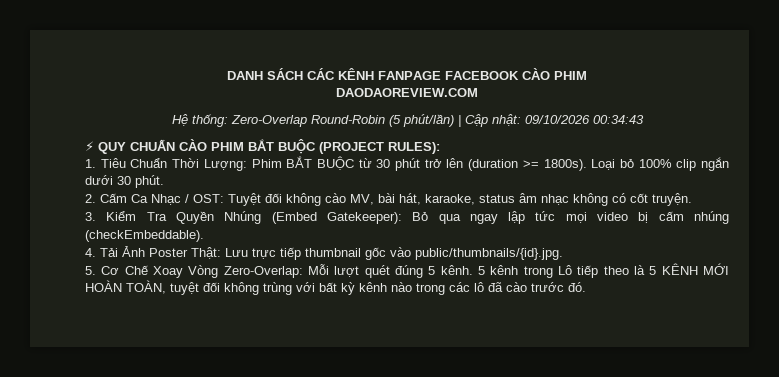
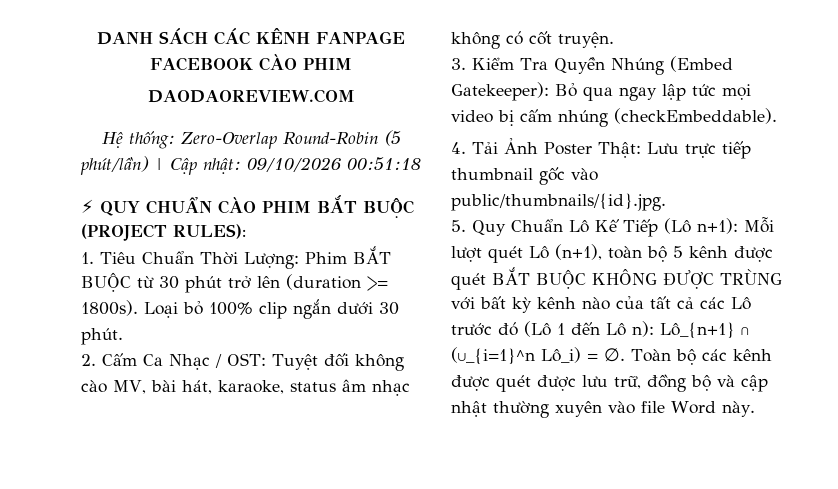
- Hệ thống: Zero-Overlap Round-Robin (5 phút/lần) | Cập nhật: 09/10/2026 00:34:43
+ Hệ thống: Zero-Overlap Round-Robin (5 phút/lần) | Cập nhật: 09/10/2026 00:51:18
- 5. Cơ Chế Xoay Vòng Zero-Overlap: Mỗi lượt quét đúng 5 kênh. 5 kênh trong Lô tiếp theo là 5 KÊNH MỚI HOÀN TOÀN, tuyệt đối không trùng với bất kỳ kênh nào trong các lô đã cào trước đó.
+ 5. Quy Chuẩn Lô Kế Tiếp (Lô n+1): Mỗi lượt quét Lô (n+1), toàn bộ 5 kênh được quét BẮT BUỘC KHÔNG ĐƯỢC TRÙNG với bất kỳ kênh nào của tất cả các Lô trước đó (Lô 1 đến Lô n): Lô_{n+1} ∩ (∪_{i=1}^n Lô_i) = ∅. Toàn bộ các kênh được quét được lưu trữ, đồng bộ và cập nhật thường xuyên vào file Word này.

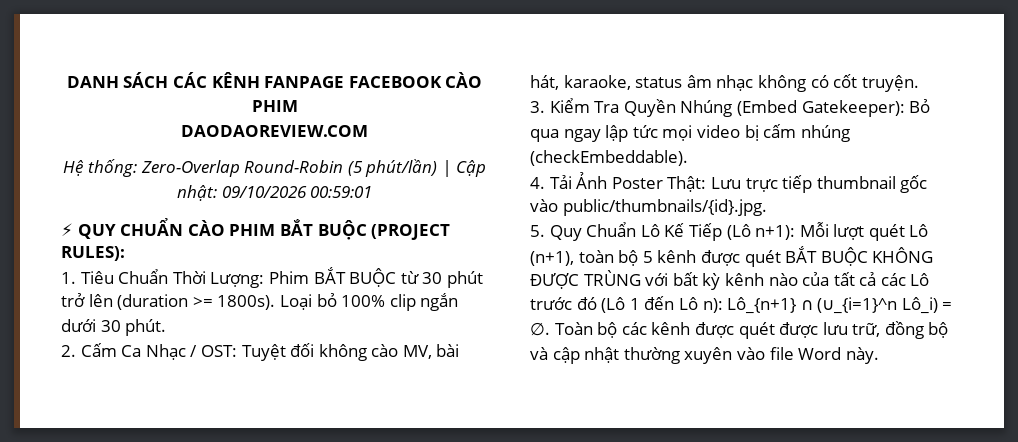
- Hệ thống: Zero-Overlap Round-Robin (5 phút/lần) | Cập nhật: 09/10/2026 00:51:18
+ Hệ thống: Zero-Overlap Round-Robin (5 phút/lần) | Cập nhật: 09/10/2026 00:59:01

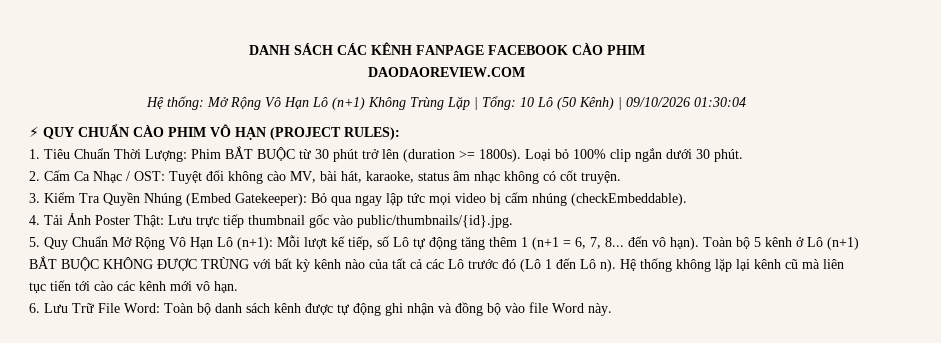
- Hệ thống: Zero-Overlap Round-Robin (5 phút/lần) | Cập nhật: 09/10/2026 00:59:01
+ Hệ thống: Mở Rộng Vô Hạn Lô (n+1) Không Trùng Lặp | Tổng: 10 Lô (50 Kênh) | 09/10/2026 01:30:04
- ⚡ QUY CHUẨN CÀO PHIM BẮT BUỘC (PROJECT RULES):
+ ⚡ QUY CHUẨN CÀO PHIM VÔ HẠN (PROJECT RULES):
- 5. Quy Chuẩn Lô Kế Tiếp (Lô n+1): Mỗi lượt quét Lô (n+1), toàn bộ 5 kênh được quét BẮT BUỘC KHÔNG ĐƯỢC TRÙNG với bất kỳ kênh nào của tất cả các Lô trước đó (Lô 1 đến Lô n): Lô_{n+1} ∩ (∪_{i=1}^n Lô_i) = ∅. Toàn bộ các kênh được quét được lưu trữ, đồng bộ và cập nhật thường xuyên vào file Word này.
+ 5. Quy Chuẩn Mở Rộng Vô Hạn Lô (n+1): Mỗi lượt kế tiếp, số Lô tự động tăng thêm 1 (n+1 = 6, 7, 8... đến vô hạn). Toàn bộ 5 kênh ở Lô (n+1) BẮT BUỘC KHÔNG ĐƯỢC TRÙNG với bất kỳ kênh nào của tất cả các Lô trước đó (Lô 1 đến Lô n). Hệ thống không lặp lại kênh cũ mà liên tục tiến tới cào các kênh mới vô hạn.
+ 6. Lưu Trữ File Word: Toàn bộ danh sách kênh được tự động ghi nhận và đồng bộ vào file Word này.

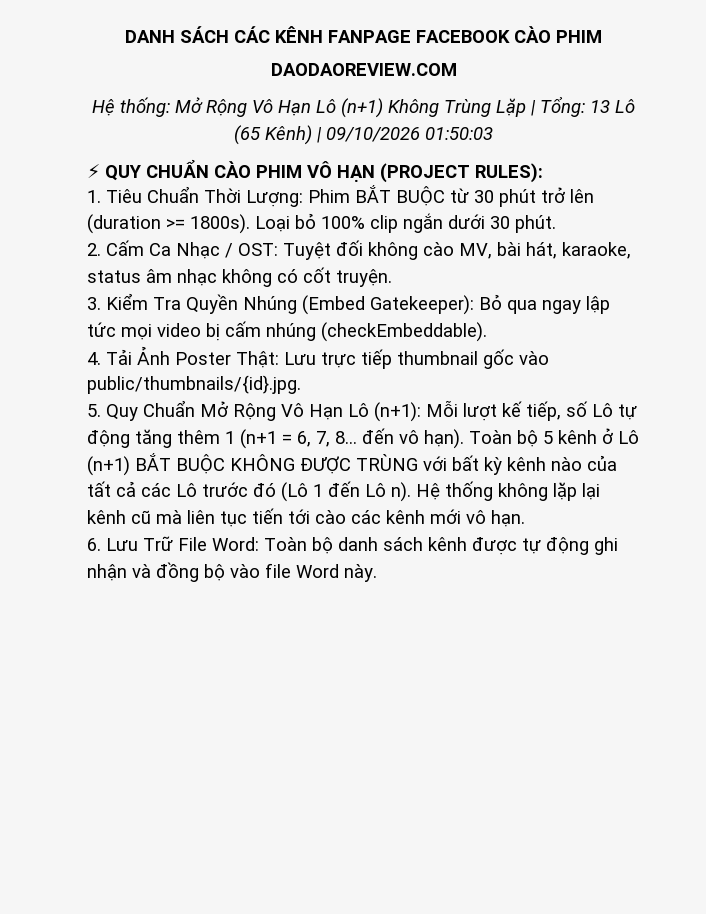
- Hệ thống: Mở Rộng Vô Hạn Lô (n+1) Không Trùng Lặp | Tổng: 10 Lô (50 Kênh) | 09/10/2026 01:30:04
+ Hệ thống: Mở Rộng Vô Hạn Lô (n+1) Không Trùng Lặp | Tổng: 13 Lô (65 Kênh) | 09/10/2026 01:50:03

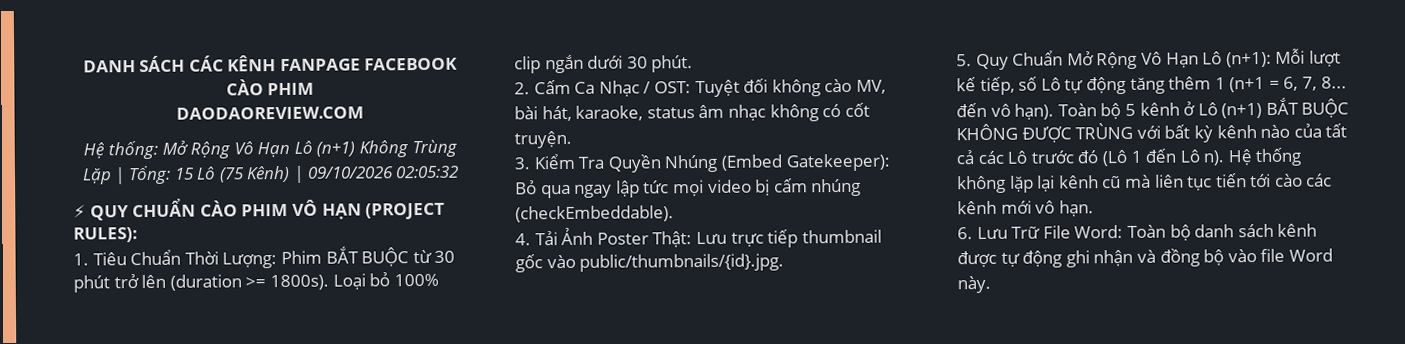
- Hệ thống: Mở Rộng Vô Hạn Lô (n+1) Không Trùng Lặp | Tổng: 13 Lô (65 Kênh) | 09/10/2026 01:50:03
+ Hệ thống: Mở Rộng Vô Hạn Lô (n+1) Không Trùng Lặp | Tổng: 15 Lô (75 Kênh) | 09/10/2026 02:05:32

